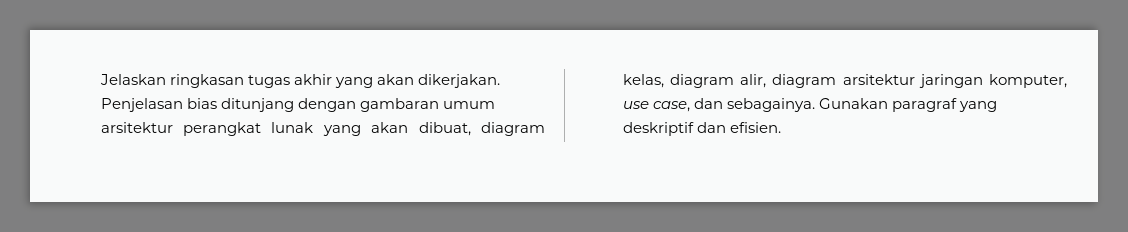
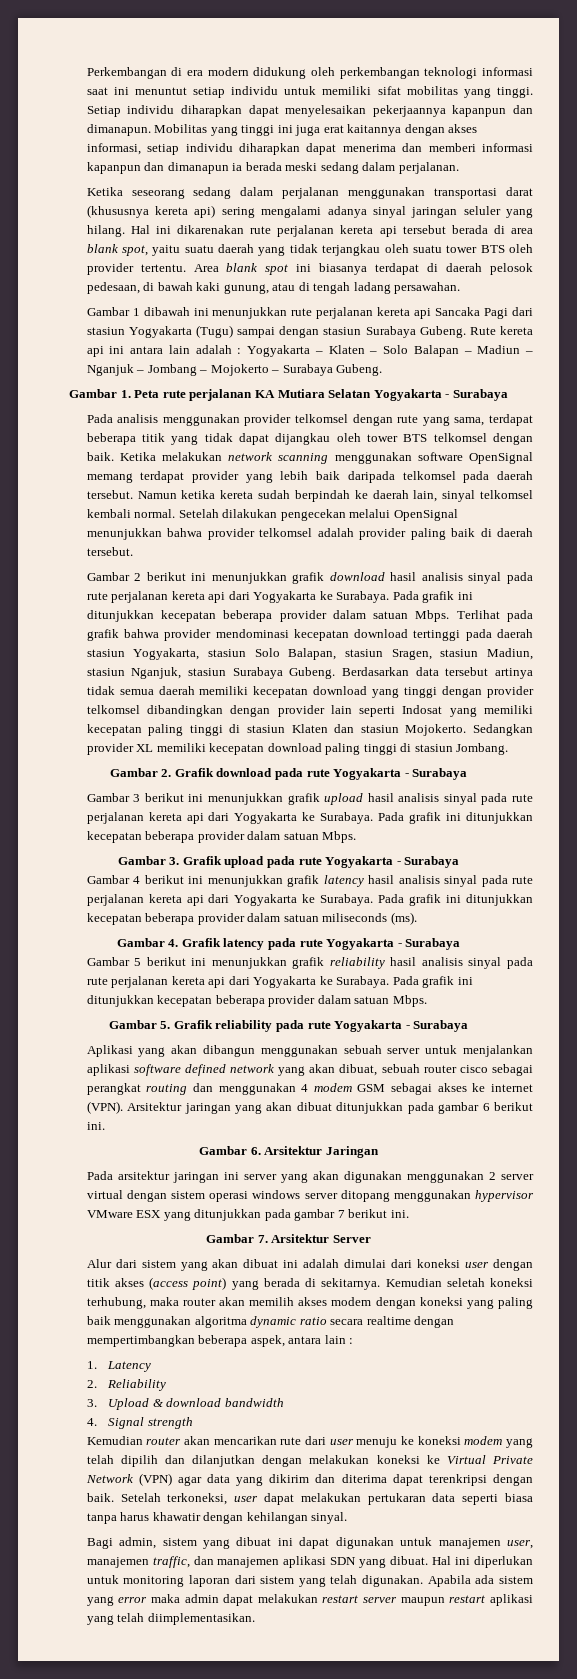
- Jelaskan ringkasan tugas akhir yang akan dikerjakan. Penjelasan bias ditunjang dengan gambaran umum arsitektur perangkat lunak yang akan dibuat, diagram kelas, diagram alir, diagram arsitektur jaringan komputer, use case, dan sebagainya. Gunakan paragraf yang deskriptif dan efisien.
+ Perkembangan di era modern didukung oleh perkembangan teknologi informasi saat ini menuntut setiap individu untuk memiliki sifat mobilitas yang tinggi. Setiap individu diharapkan dapat menyelesaikan pekerjaannya kapanpun dan dimanapun. Mobilitas yang tinggi ini juga erat kaitannya dengan akses informasi, setiap individu diharapkan dapat menerima dan memberi informasi kapanpun dan dimanapun ia berada meski sedang dalam perjalanan.
+ Ketika seseorang sedang dalam perjalanan menggunakan transportasi darat (khususnya kereta api) sering mengalami adanya sinyal jaringan seluler yang hilang. Hal ini dikarenakan rute perjalanan kereta api tersebut berada di area blank spot, yaitu suatu daerah yang tidak terjangkau oleh suatu tower BTS oleh provider tertentu. Area blank spot ini biasanya terdapat di daerah pelosok pedesaan, di bawah kaki gunung, atau di tengah ladang persawahan.
+ Gambar 1 dibawah ini menunjukkan rute perjalanan kereta api Sancaka Pagi dari stasiun Yogyakarta (Tugu) sampai dengan stasiun Surabaya Gubeng. Rute kereta api ini antara lain adalah : Yogyakarta – Klaten – Solo Balapan – Madiun – Nganjuk – Jombang – Mojokerto – Surabaya Gubeng.
+ Gambar 1. Peta rute perjalanan KA Mutiara Selatan Yogyakarta - Surabaya
+ Pada analisis menggunakan provider telkomsel dengan rute yang sama, terdapat beberapa titik yang tidak dapat dijangkau oleh tower BTS telkomsel dengan baik. Ketika melakukan network scanning menggunakan software OpenSignal memang terdapat provider yang lebih baik daripada telkomsel pada daerah tersebut. Namun ketika kereta sudah berpindah ke daerah lain, sinyal telkomsel kembali normal. Setelah dilakukan pengecekan melalui OpenSignal menunjukkan bahwa provider telkomsel adalah provider paling baik di daerah tersebut.
+ Gambar 2 berikut ini menunjukkan grafik download hasil analisis sinyal pada rute perjalanan kereta api dari Yogyakarta ke Surabaya. Pada grafik ini ditunjukkan kecepatan beberapa provider dalam satuan Mbps. Terlihat pada grafik bahwa provider mendominasi kecepatan download tertinggi pada daerah stasiun Yogyakarta, stasiun Solo Balapan, stasiun Sragen, stasiun Madiun, stasiun Nganjuk, stasiun Surabaya Gubeng. Berdasarkan data tersebut artinya tidak semua daerah memiliki kecepatan download yang tinggi dengan provider telkomsel dibandingkan dengan provider lain seperti Indosat yang memiliki kecepatan paling tinggi di stasiun Klaten dan stasiun Mojokerto. Sedangkan provider XL memiliki kecepatan download paling tinggi di stasiun Jombang.
+ Gambar 2. Grafik download pada rute Yogyakarta - Surabaya
+ Gambar 3 berikut ini menunjukkan grafik upload hasil analisis sinyal pada rute perjalanan kereta api dari Yogyakarta ke Surabaya. Pada grafik ini ditunjukkan kecepatan beberapa provider dalam satuan Mbps.
+ Gambar 3. Grafik upload pada rute Yogyakarta - Surabaya
+ Gambar 4 berikut ini menunjukkan grafik latency hasil analisis sinyal pada rute perjalanan kereta api dari Yogyakarta ke Surabaya. Pada grafik ini ditunjukkan kecepatan beberapa provider dalam satuan miliseconds (ms).
+ Gambar 4. Grafik latency pada rute Yogyakarta - Surabaya
+ Gambar 5 berikut ini menunjukkan grafik reliability hasil analisis sinyal pada rute perjalanan kereta api dari Yogyakarta ke Surabaya. Pada grafik ini ditunjukkan kecepatan beberapa provider dalam satuan Mbps.
+ Gambar 5. Grafik reliability pada rute Yogyakarta - Surabaya
+ Aplikasi yang akan dibangun menggunakan sebuah server untuk menjalankan aplikasi software defined network yang akan dibuat, sebuah router cisco sebagai perangkat routing dan menggunakan 4 modem GSM sebagai akses ke internet (VPN). Arsitektur jaringan yang akan dibuat ditunjukkan pada gambar 6 berikut ini.
+ Gambar 6. Arsitektur Jaringan
+ Pada arsitektur jaringan ini server yang akan digunakan menggunakan 2 server virtual dengan sistem operasi windows server ditopang menggunakan hypervisor VMware ESX yang ditunjukkan pada gambar 7 berikut ini.
+ Gambar 7. Arsitektur Server
+ Alur dari sistem yang akan dibuat ini adalah dimulai dari koneksi user dengan titik akses (access point) yang berada di sekitarnya. Kemudian seletah koneksi terhubung, maka router akan memilih akses modem dengan koneksi yang paling baik menggunakan algoritma dynamic ratio secara realtime dengan mempertimbangkan beberapa aspek, antara lain :
+ 1. Latency
+ 2. Reliability
+ 3. Upload & download bandwidth
+ 4. Signal strength
+ Kemudian router akan mencarikan rute dari user menuju ke koneksi modem yang telah dipilih dan dilanjutkan dengan melakukan koneksi ke Virtual Private Network (VPN) agar data yang dikirim dan diterima dapat terenkripsi dengan baik. Setelah terkoneksi, user dapat melakukan pertukaran data seperti biasa tanpa harus khawatir dengan kehilangan sinyal.
+ Bagi admin, sistem yang dibuat ini dapat digunakan untuk manajemen user, manajemen traffic, dan manajemen aplikasi SDN yang dibuat. Hal ini diperlukan untuk monitoring laporan dari sistem yang telah digunakan. Apabila ada sistem yang error maka admin dapat melakukan restart server maupun restart aplikasi yang telah diimplementasikan.

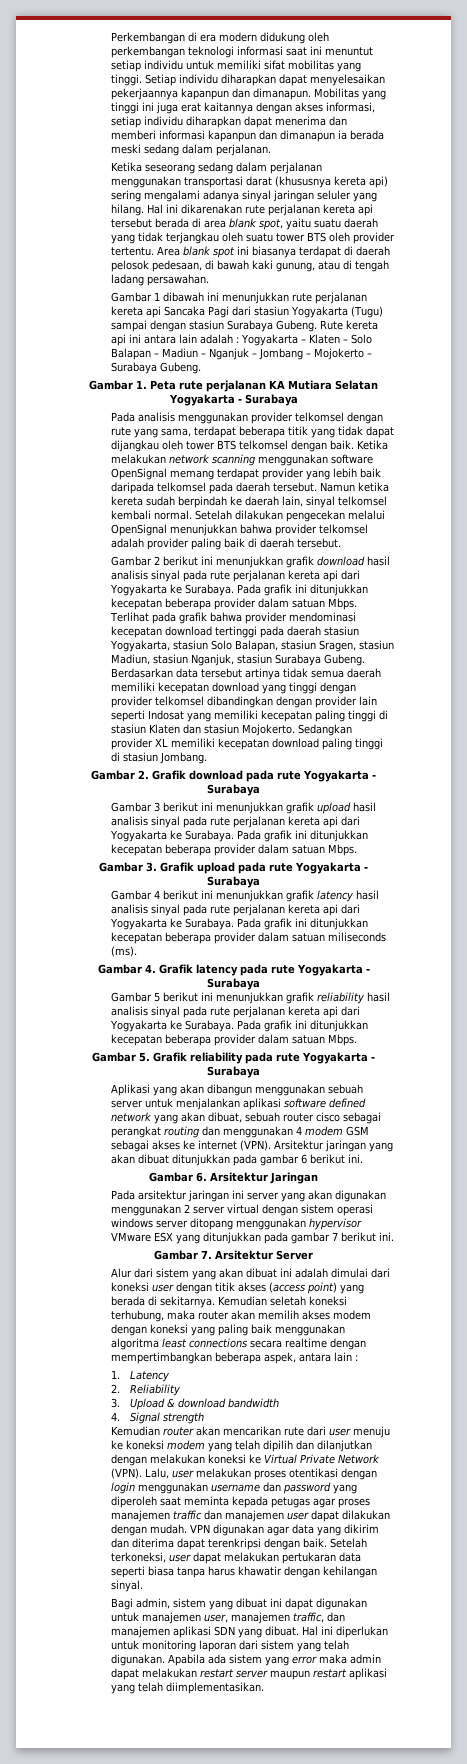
- Kemudian seletah koneksi terhubung, maka router akan memilih akses modem dengan koneksi yang paling baik menggunakan algoritma dynamic ratio secara realtime dengan mempertimbangkan beberapa aspek, antara lain :
+ Kemudian seletah koneksi terhubung, maka router akan memilih akses modem dengan koneksi yang paling baik menggunakan algoritma least connections secara realtime dengan mempertimbangkan beberapa aspek, antara lain :
- Kemudian router akan mencarikan rute dari user menuju ke koneksi modem yang telah dipilih dan dilanjutkan dengan melakukan koneksi ke Virtual Private Network (VPN) agar data yang dikirim dan diterima dapat terenkripsi dengan baik.
+ Kemudian router akan mencarikan rute dari user menuju ke koneksi modem yang telah dipilih dan dilanjutkan dengan melakukan koneksi ke Virtual Private Network (VPN). Lalu, user melakukan proses otentikasi dengan login menggunakan username dan password yang diperoleh saat meminta kepada petugas agar proses manajemen traffic dan manajemen user dapat dilakukan dengan mudah. VPN digunakan agar data yang dikirim dan diterima dapat terenkripsi dengan baik.

